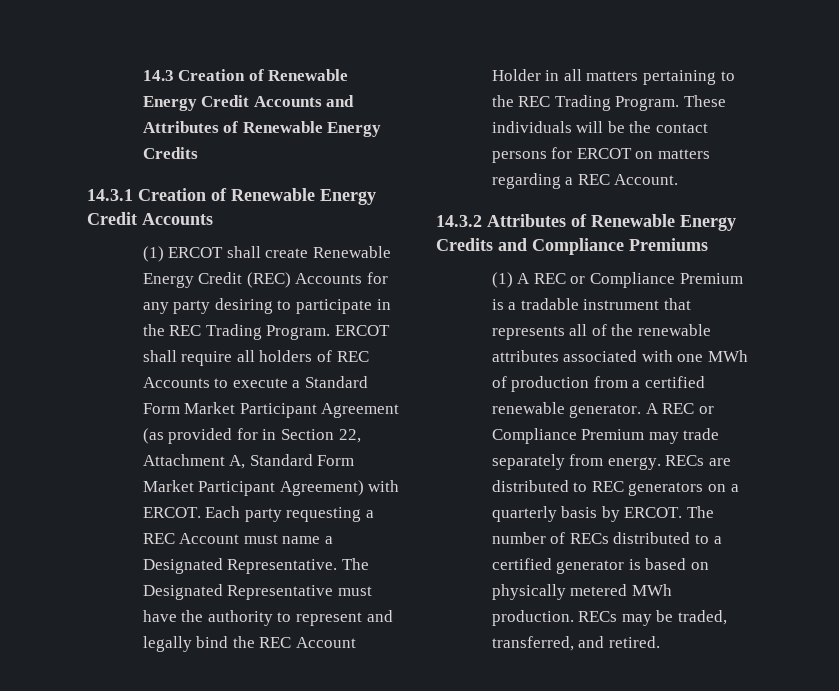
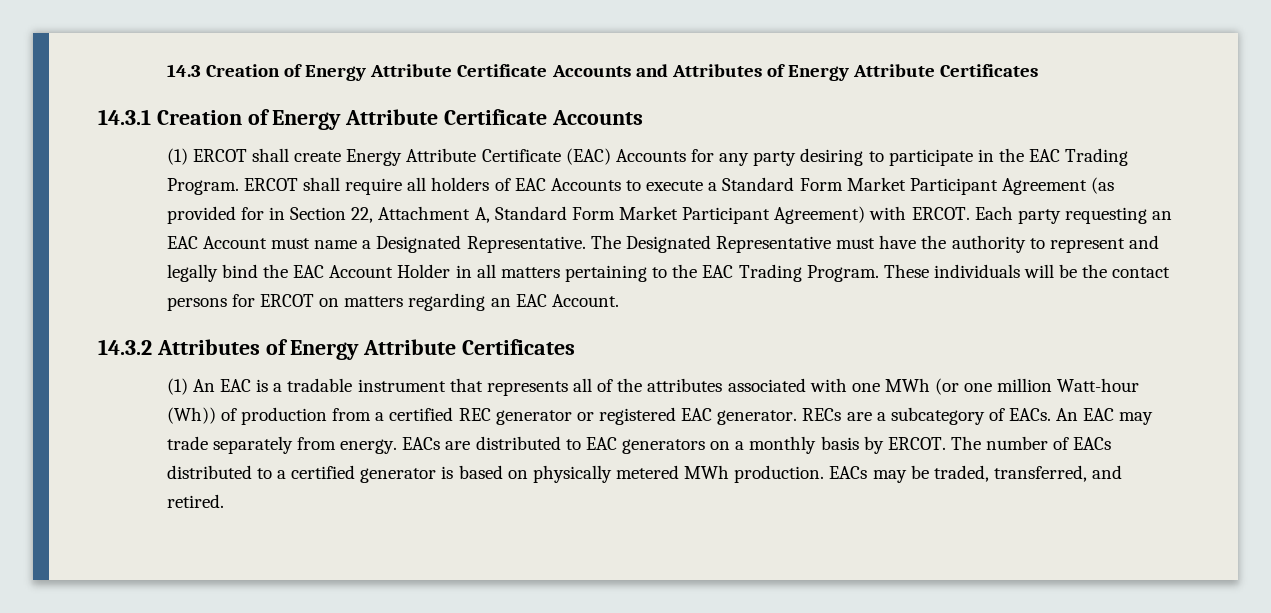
- 14.3 Creation of Renewable Energy Credit Accounts and Attributes of Renewable Energy Credits
+ 14.3 Creation of Energy Attribute Certificate Accounts and Attributes of Energy Attribute Certificates
- 14.3.1 Creation of Renewable Energy Credit Accounts
+ 14.3.1 Creation of Energy Attribute Certificate Accounts
- (1) ERCOT shall create Renewable Energy Credit (REC) Accounts for any party desiring to participate in the REC Trading Program.
+ (1) ERCOT shall create Energy Attribute Certificate (EAC) Accounts for any party desiring to participate in the EAC Trading Program.
- ERCOT shall require all holders of REC Accounts to execute a Standard Form Market Participant Agreement (as provided for in Section 22, Attachment A, Standard Form Market Participant Agreement) with ERCOT.
+ ERCOT shall require all holders of EAC Accounts to execute a Standard Form Market Participant Agreement (as provided for in Section 22, Attachment A, Standard Form Market Participant Agreement) with ERCOT.
- Each party requesting a REC Account must name a Designated Representative.
+ Each party requesting an EAC Account must name a Designated Representative.
- The Designated Representative must have the authority to represent and legally bind the REC Account Holder in all matters pertaining to the REC Trading Program.
+ The Designated Representative must have the authority to represent and legally bind the EAC Account Holder in all matters pertaining to the EAC Trading Program.
- These individuals will be the contact persons for ERCOT on matters regarding a REC Account.
+ These individuals will be the contact persons for ERCOT on matters regarding an EAC Account.
- 14.3.2 Attributes of Renewable Energy Credits and Compliance Premiums
- (1) A REC or Compliance Premium is a tradable instrument that represents all of the renewable attributes associated with one MWh of production from a certified renewable generator. A REC or Compliance Premium may trade separately from energy.
+ 14.3.2 Attributes of Energy Attribute Certificates
+ (1) An EAC is a tradable instrument that represents all of the attributes associated with one MWh (or one million Watt-hour (Wh)) of production from a certified REC generator or registered EAC generator. RECs are a subcategory of EACs. An EAC may trade separately from energy.
- RECs are distributed to REC generators on a quarterly basis by ERCOT.
+ EACs are distributed to EAC generators on a monthly basis by ERCOT.
- The number of RECs distributed to a certified generator is based on physically metered MWh production.
+ The number of EACs distributed to a certified generator is based on physically metered MWh production.
- RECs may be traded, transferred, and retired.
+ EACs may be traded, transferred, and retired.

